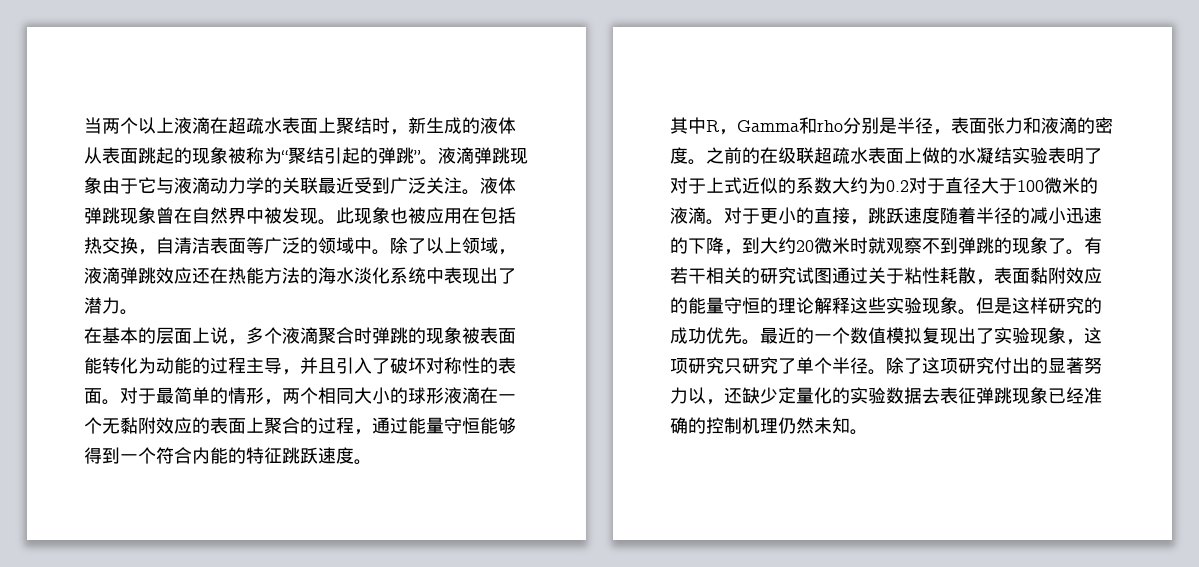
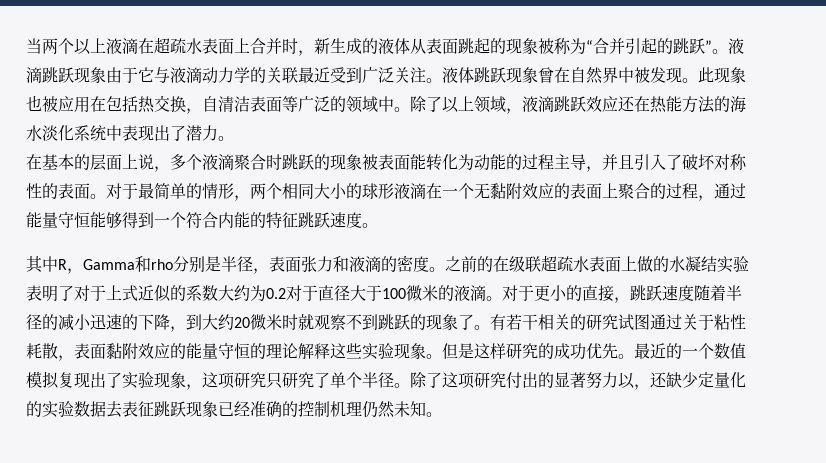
- 当两个以上液滴在超疏水表面上聚结时，新生成的液体从表面跳起的现象被称为“聚结引起的弹跳”。
+ 当两个以上液滴在超疏水表面上合并时，新生成的液体从表面跳起的现象被称为“合并引起的跳跃”。
- 液滴弹跳现象由于它与液滴动力学的关联最近受到广泛关注。
+ 液滴跳跃现象由于它与液滴动力学的关联最近受到广泛关注。
- 液体弹跳现象曾在自然界中被发现。
+ 液体跳跃现象曾在自然界中被发现。
- 除了以上领域，液滴弹跳效应还在热能方法的海水淡化系统中表现出了潜力。
+ 除了以上领域，液滴跳跃效应还在热能方法的海水淡化系统中表现出了潜力。
- 在基本的层面上说，多个液滴聚合时弹跳的现象被表面能转化为动能的过程主导，并且引入了破坏对称性的表面。
+ 在基本的层面上说，多个液滴聚合时跳跃的现象被表面能转化为动能的过程主导，并且引入了破坏对称性的表面。
- 对于更小的直接，跳跃速度随着半径的减小迅速的下降，到大约20微米时就观察不到弹跳的现象了。
+ 对于更小的直接，跳跃速度随着半径的减小迅速的下降，到大约20微米时就观察不到跳跃的现象了。
- 除了这项研究付出的显著努力以，还缺少定量化的实验数据去表征弹跳现象已经准确的控制机理仍然未知。
+ 除了这项研究付出的显著努力以，还缺少定量化的实验数据去表征跳跃现象已经准确的控制机理仍然未知。

